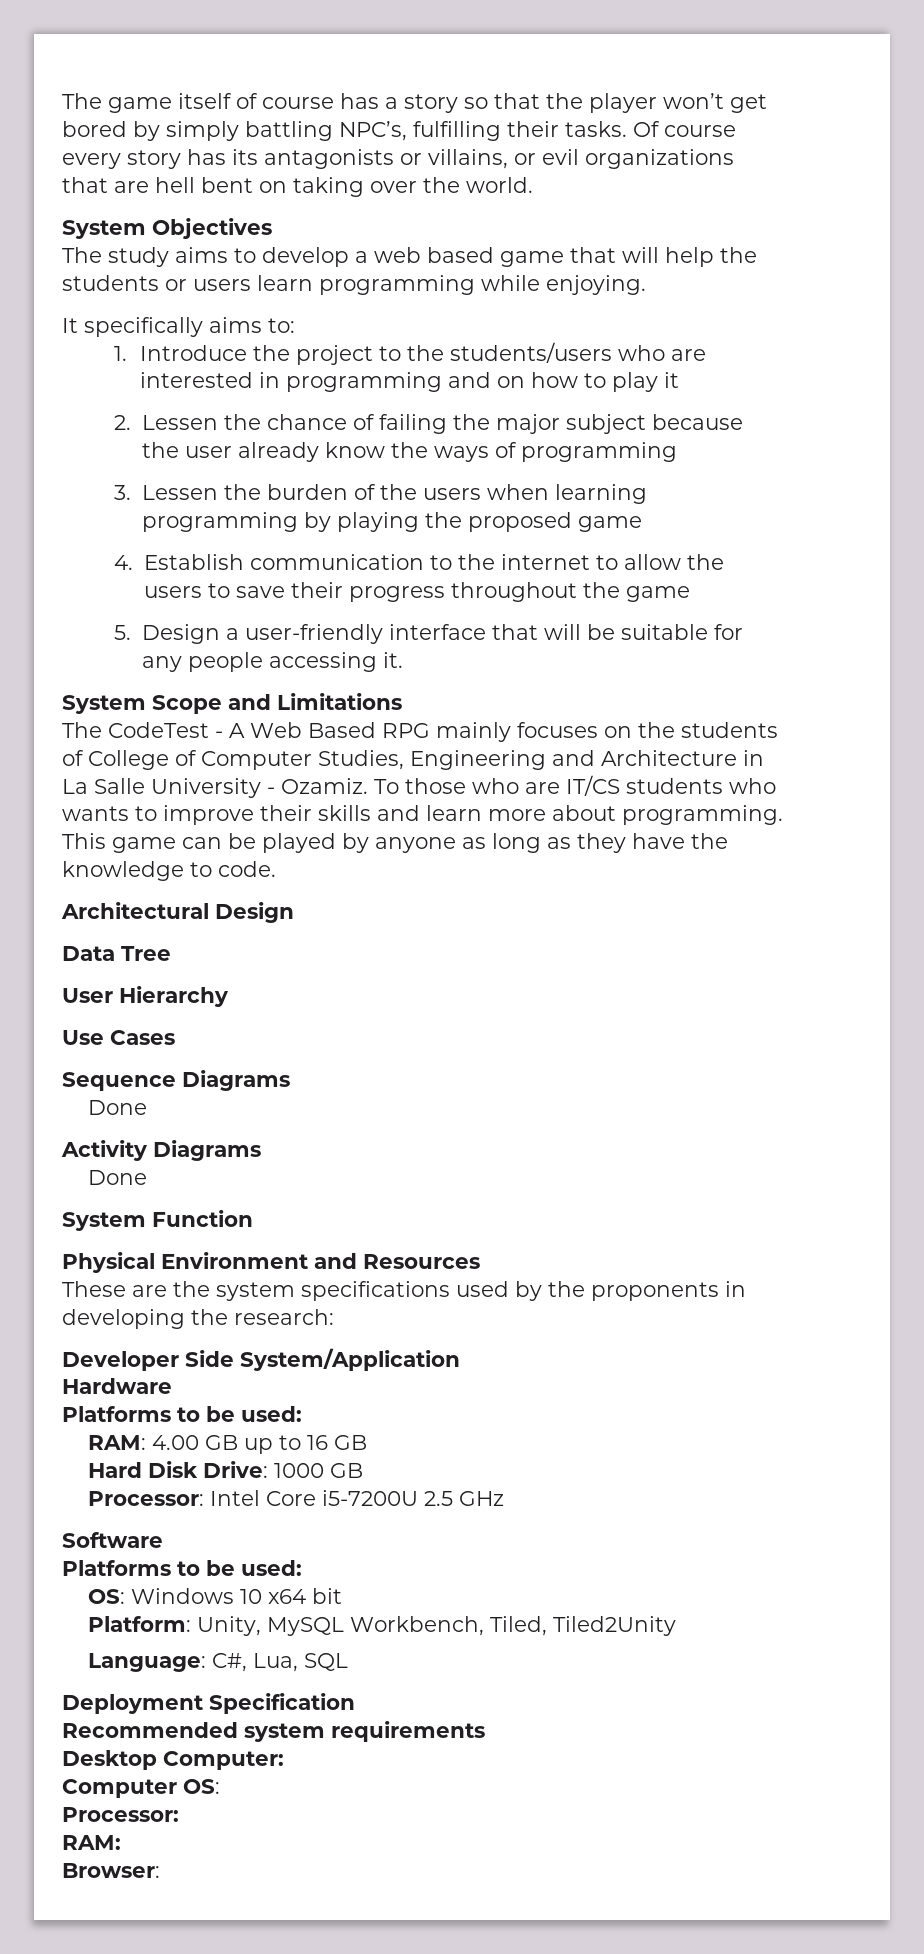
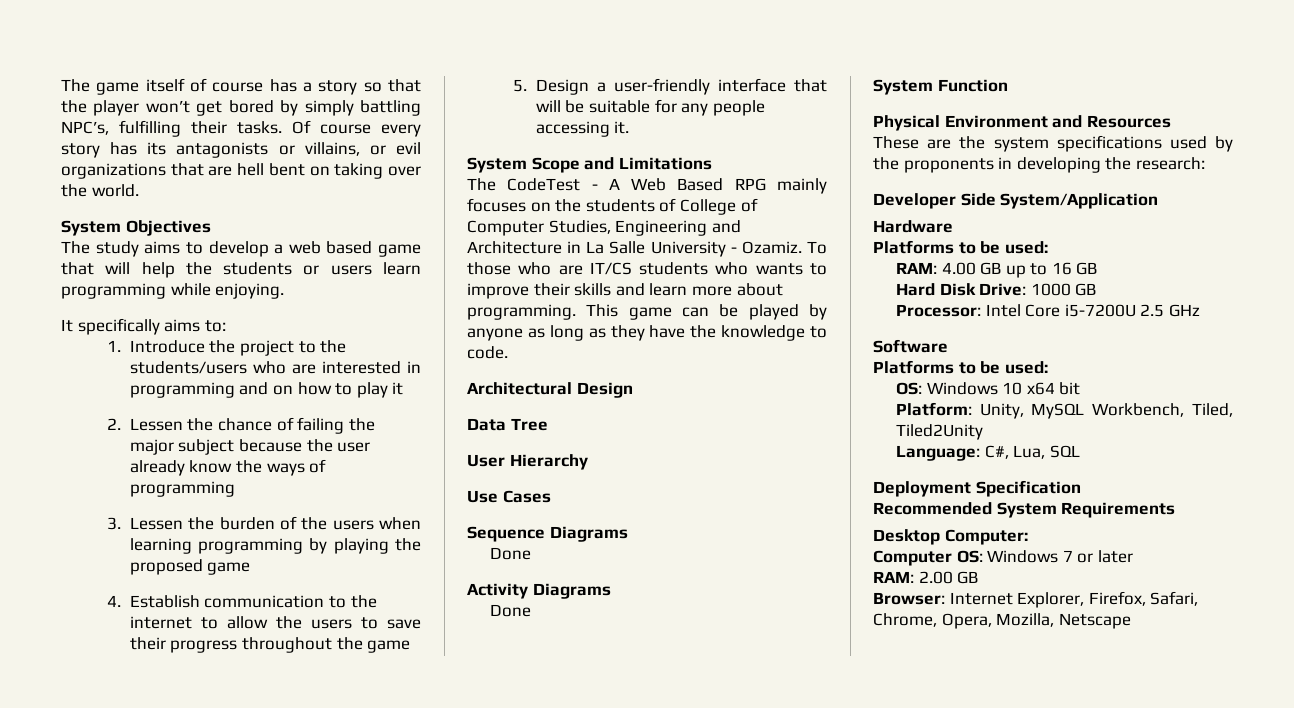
- Recommended system requirements
+ Recommended System Requirements
- Computer OS:
- Processor:
- RAM:
+ Computer OS: Windows 7 or later
+ RAM: 2.00 GB
- Browser:
+ Browser: Internet Explorer, Firefox, Safari, Chrome, Opera, Mozilla, Netscape

